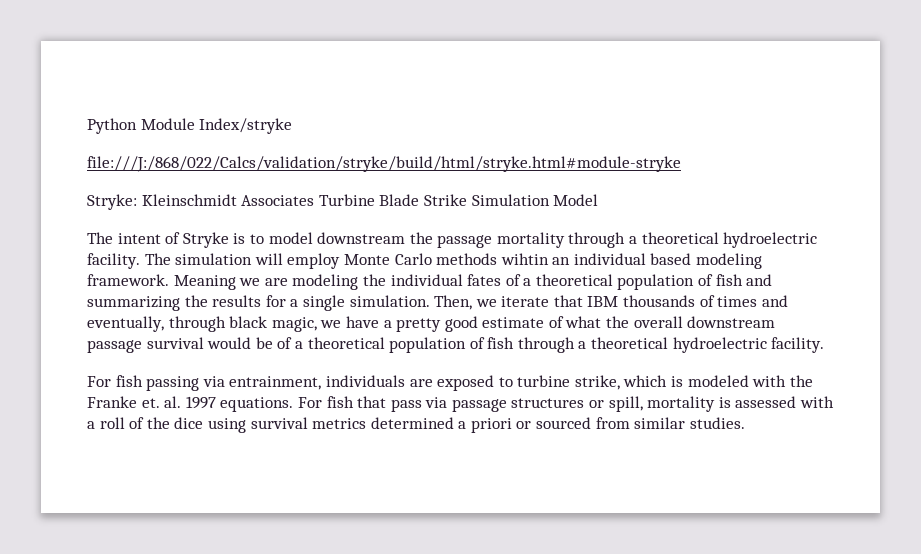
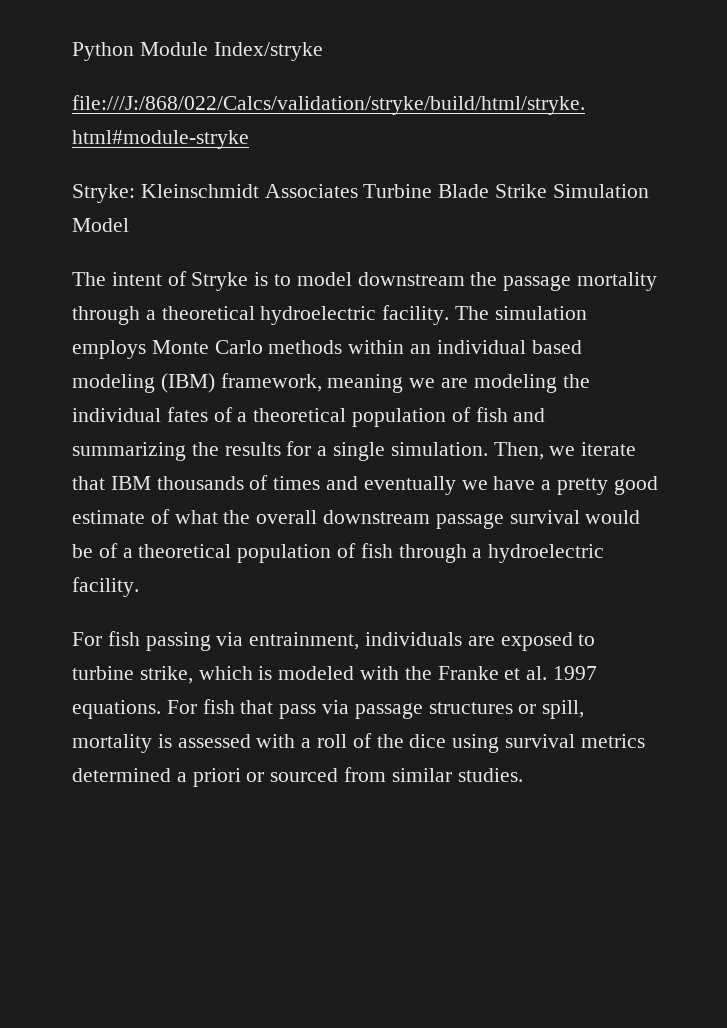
- The simulation will employ Monte Carlo methods wihtin an individual based modeling framework. Meaning we are modeling the individual fates of a theoretical population of fish and summarizing the results for a single simulation.
+ The simulation employs Monte Carlo methods within an individual based modeling (IBM) framework, meaning we are modeling the individual fates of a theoretical population of fish and summarizing the results for a single simulation.
- Then, we iterate that IBM thousands of times and eventually, through black magic, we have a pretty good estimate of what the overall downstream passage survival would be of a theoretical population of fish through a theoretical hydroelectric facility.
+ Then, we iterate that IBM thousands of times and eventually we have a pretty good estimate of what the overall downstream passage survival would be of a theoretical population of fish through a hydroelectric facility.
- For fish passing via entrainment, individuals are exposed to turbine strike, which is modeled with the Franke et. al. 1997 equations.
+ For fish passing via entrainment, individuals are exposed to turbine strike, which is modeled with the Franke et al. 1997 equations.

